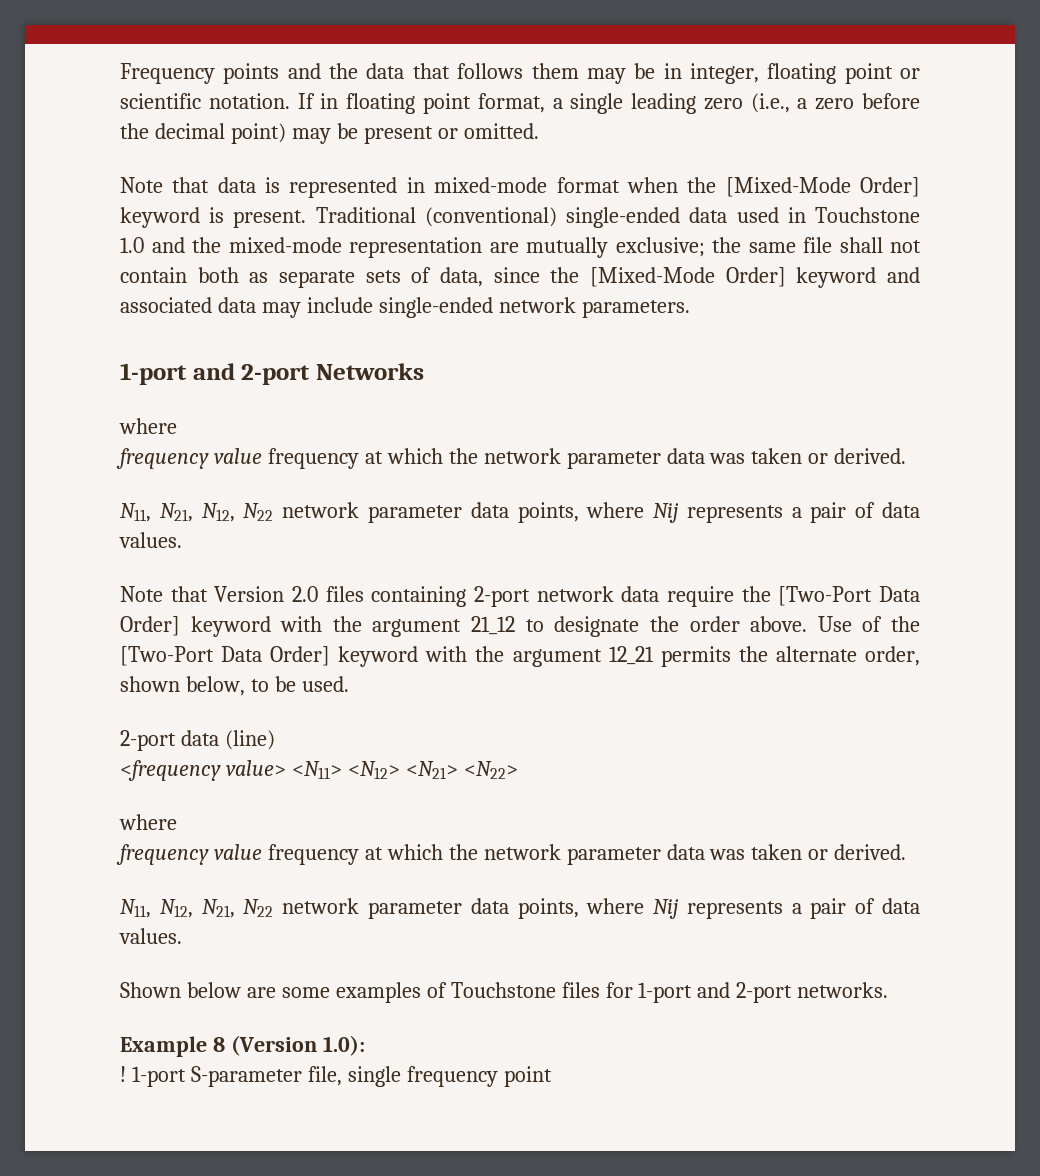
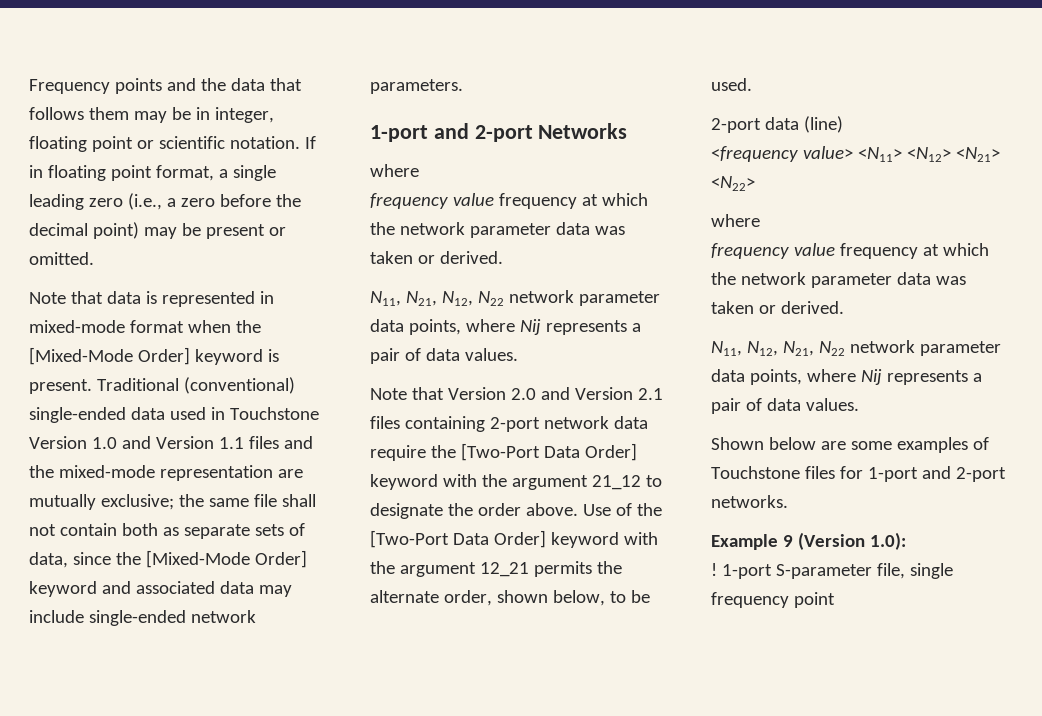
- Traditional (conventional) single-ended data used in Touchstone 1.0 and the mixed-mode representation are mutually exclusive; the same file shall not contain both as separate sets of data, since the [Mixed-Mode Order] keyword and associated data may include single-ended network parameters.
+ Traditional (conventional) single-ended data used in Touchstone Version 1.0 and Version 1.1 files and the mixed-mode representation are mutually exclusive; the same file shall not contain both as separate sets of data, since the [Mixed-Mode Order] keyword and associated data may include single-ended network parameters.
- Note that Version 2.0 files containing 2-port network data require the [Two-Port Data Order] keyword with the argument 21_12 to designate the order above.
+ Note that Version 2.0 and Version 2.1 files containing 2-port network data require the [Two-Port Data Order] keyword with the argument 21_12 to designate the order above.
- Example 8 (Version 1.0):
+ Example 9 (Version 1.0):

